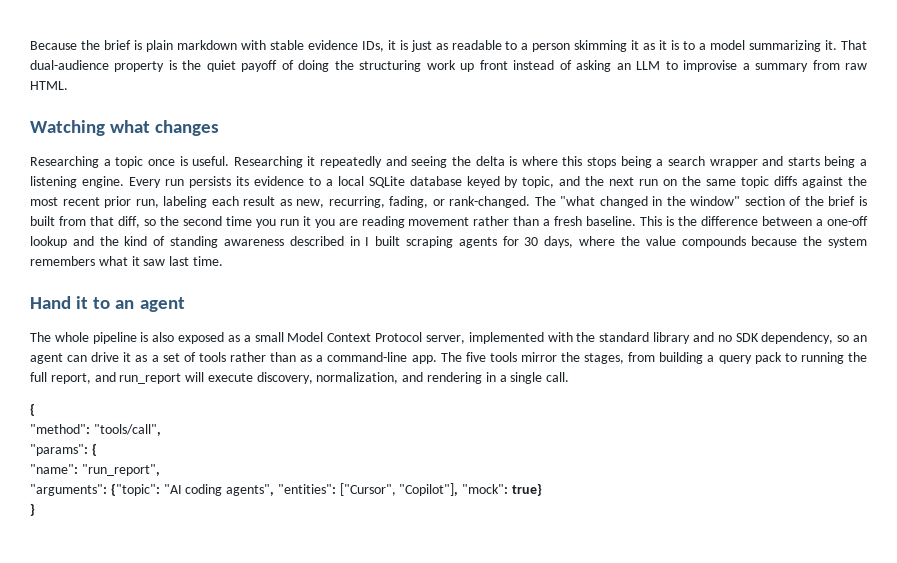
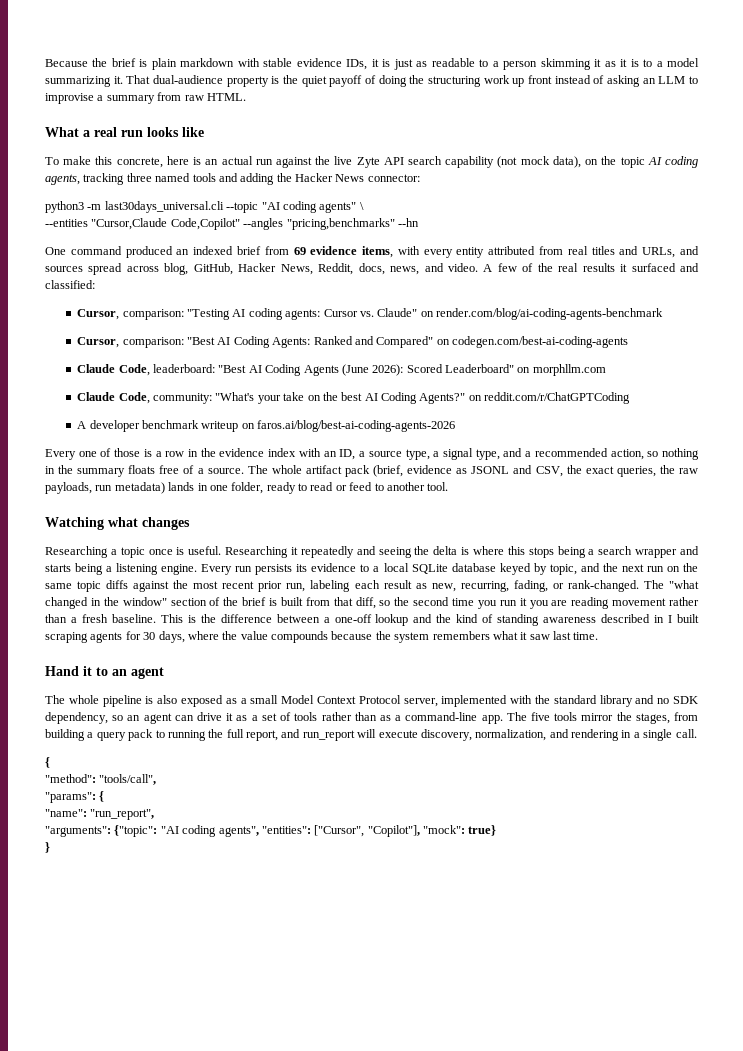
+ What a real run looks like
+ To make this concrete, here is an actual run against the live Zyte API search capability (not mock data), on the topic AI coding agents, tracking three named tools and adding the Hacker News connector:
+ python3 -m last30days_universal.cli --topic "AI coding agents" \
+ --entities "Cursor,Claude Code,Copilot" --angles "pricing,benchmarks" --hn
+ One command produced an indexed brief from 69 evidence items, with every entity attributed from real titles and URLs, and sources spread across blog, GitHub, Hacker News, Reddit, docs, news, and video. A few of the real results it surfaced and classified:
+ Cursor, comparison: "Testing AI coding agents: Cursor vs. Claude" on render.com/blog/ai-coding-agents-benchmark
+ Cursor, comparison: "Best AI Coding Agents: Ranked and Compared" on codegen.com/best-ai-coding-agents
+ Claude Code, leaderboard: "Best AI Coding Agents (June 2026): Scored Leaderboard" on morphllm.com
+ Claude Code, community: "What's your take on the best AI Coding Agents?" on reddit.com/r/ChatGPTCoding
+ A developer benchmark writeup on faros.ai/blog/best-ai-coding-agents-2026
+ Every one of those is a row in the evidence index with an ID, a source type, a signal type, and a recommended action, so nothing in the summary floats free of a source. The whole artifact pack (brief, evidence as JSONL and CSV, the exact queries, the raw payloads, run metadata) lands in one folder, ready to read or feed to another tool.

